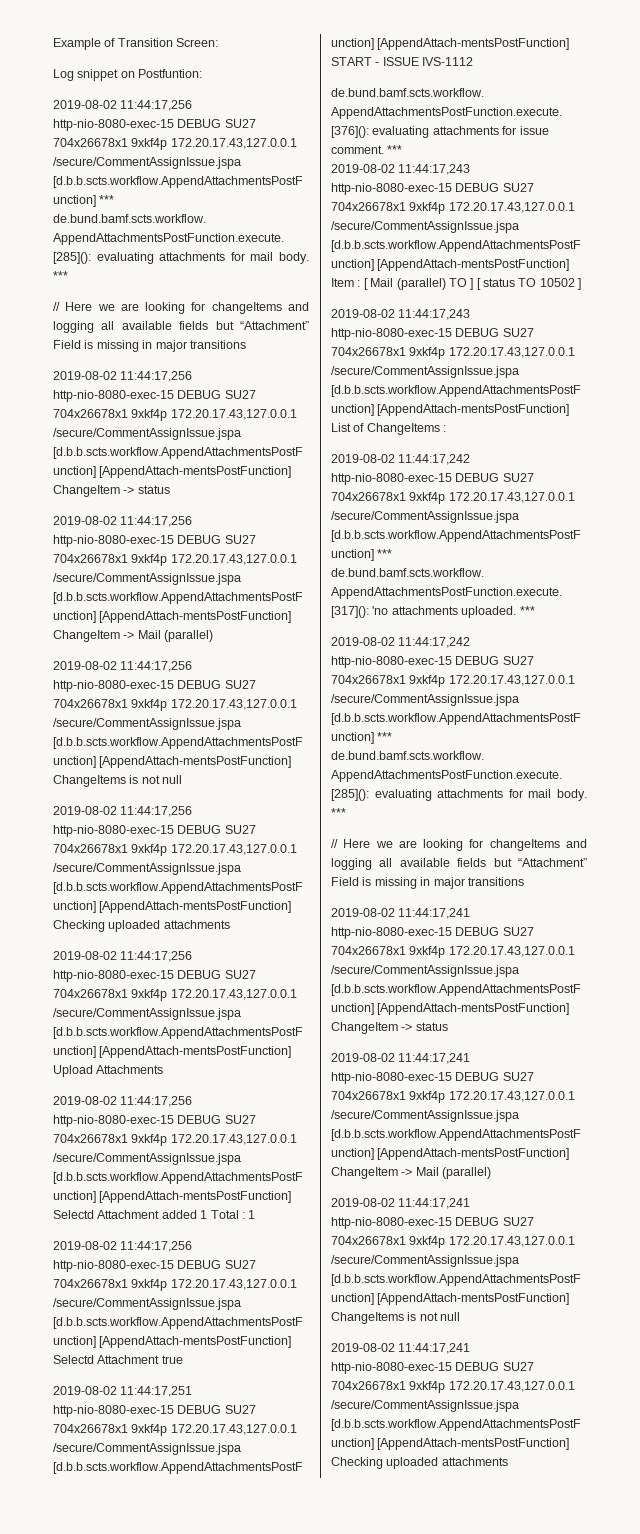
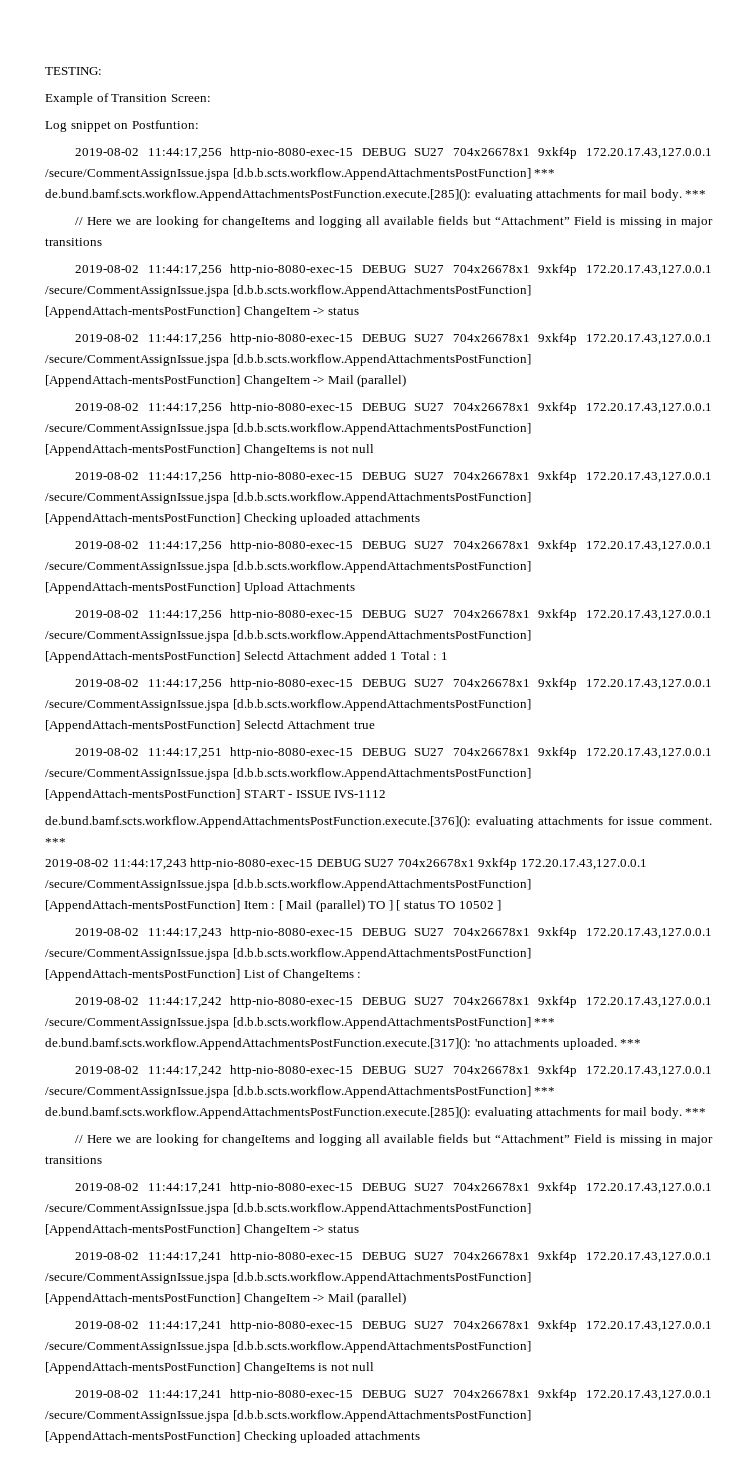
+ TESTING:

